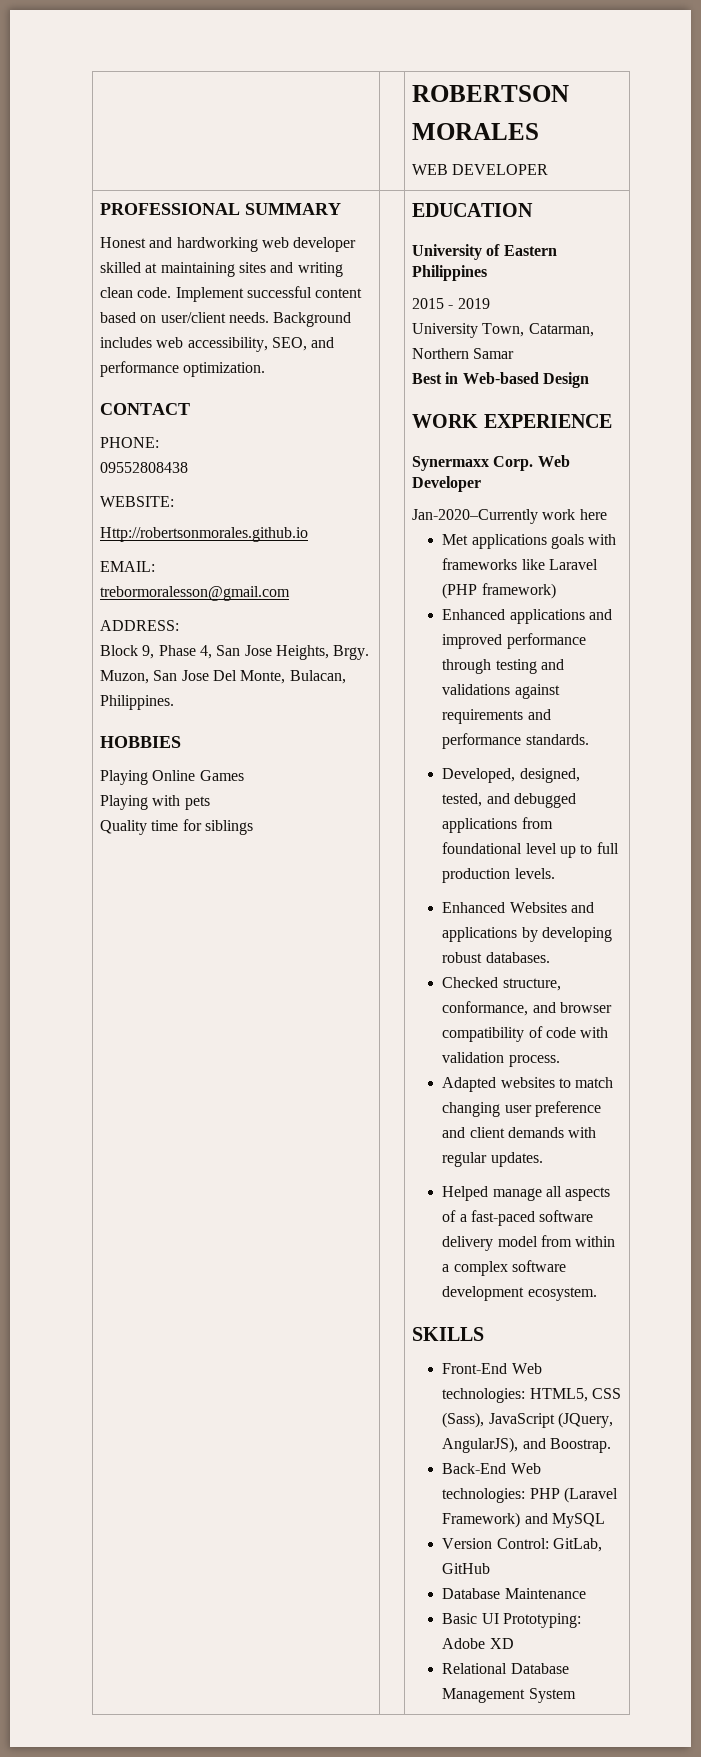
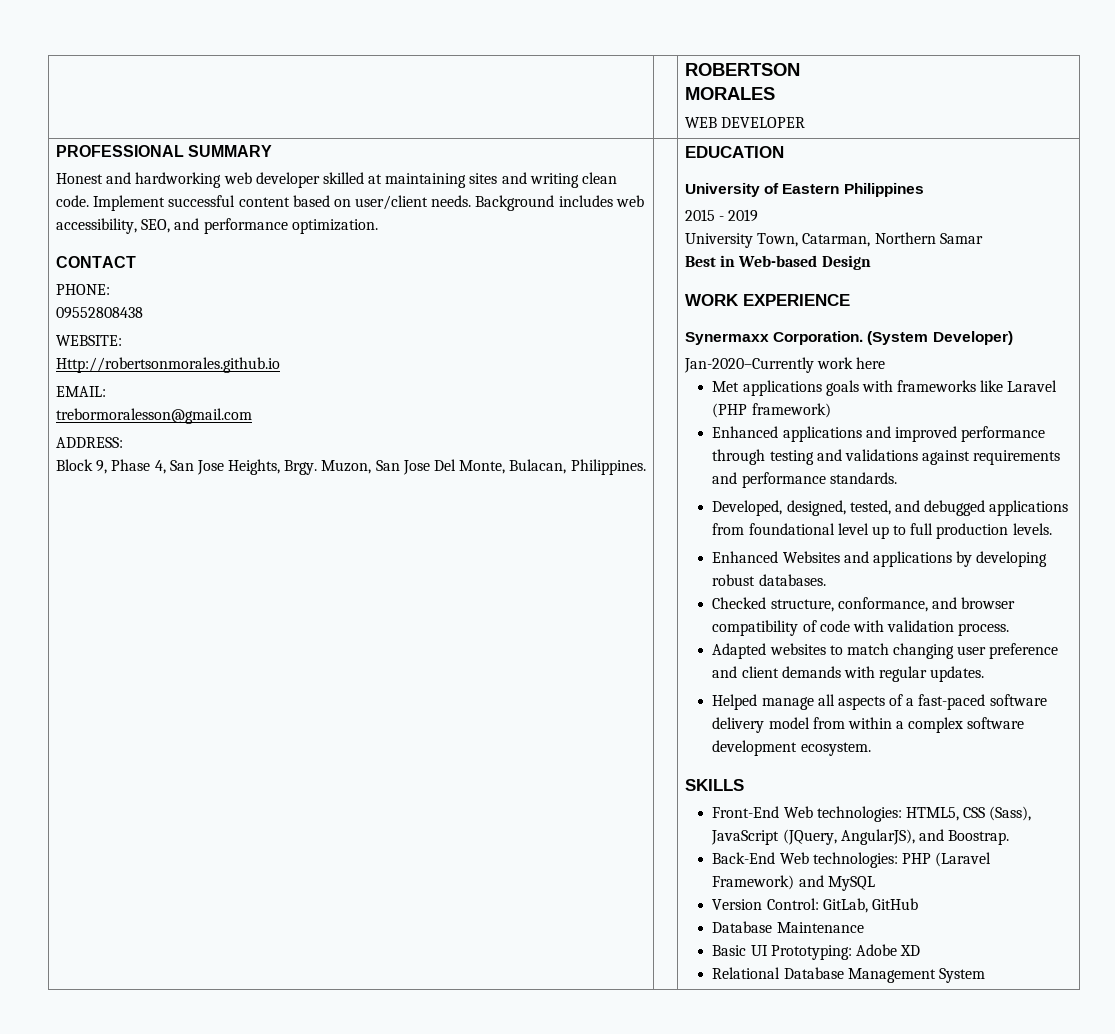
- HOBBIES
- Playing Online Games
- Playing with pets
- Quality time for siblings
- Synermaxx Corp. Web Developer
+ Synermaxx Corporation. (System Developer)

